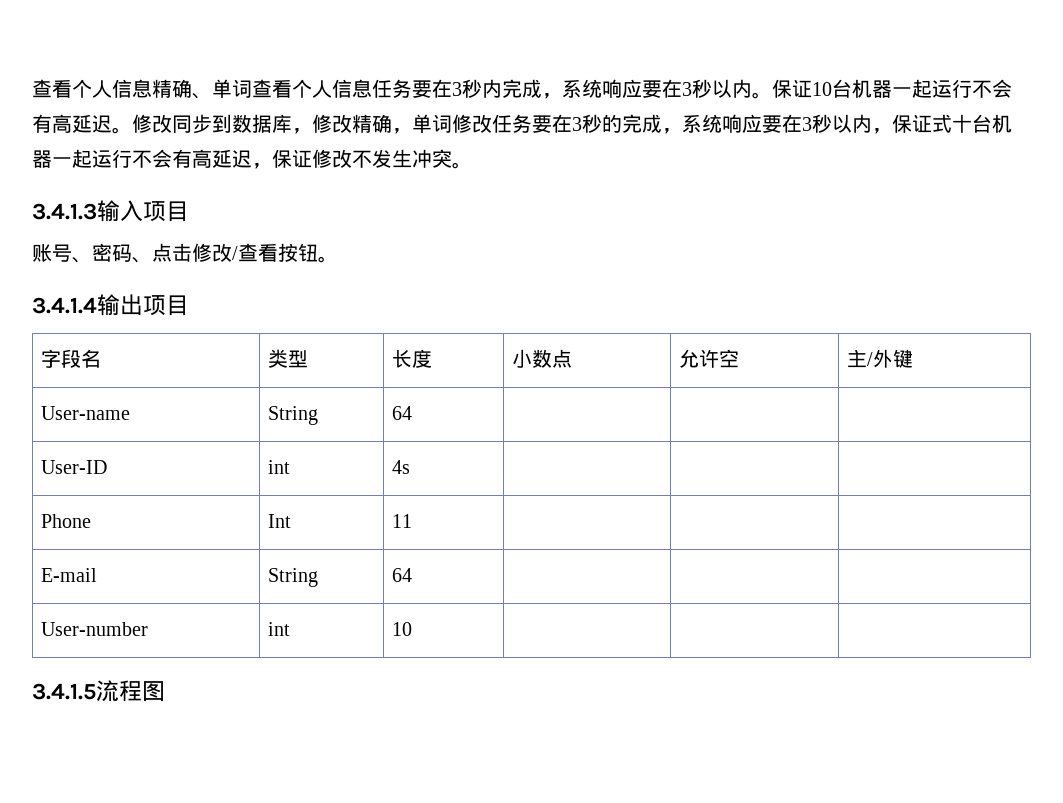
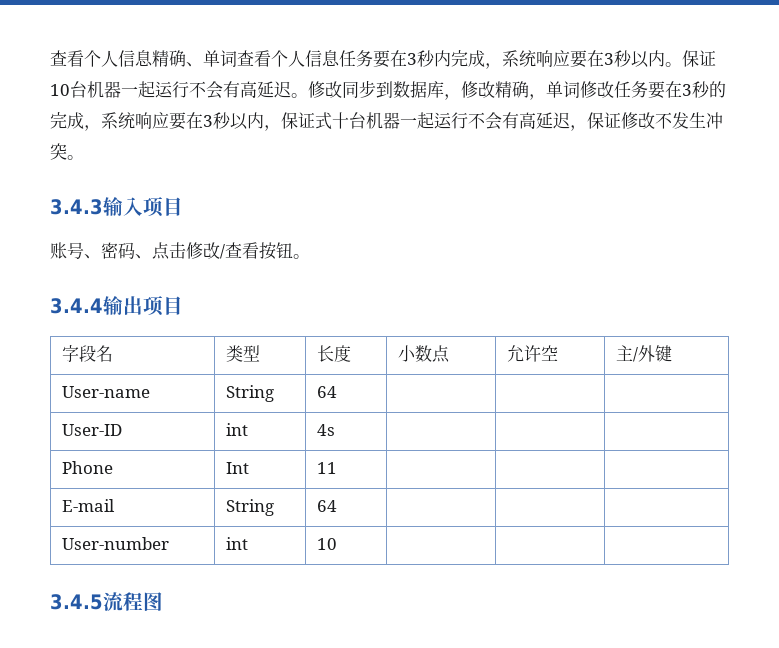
- 3.4.1.3输入项目
+ 3.4.3输入项目
- 3.4.1.4输出项目
+ 3.4.4输出项目
- 3.4.1.5流程图
+ 3.4.5流程图

